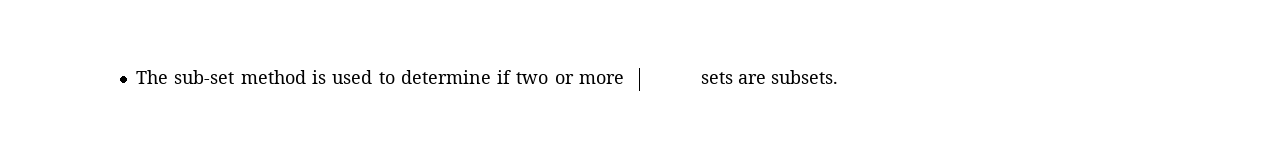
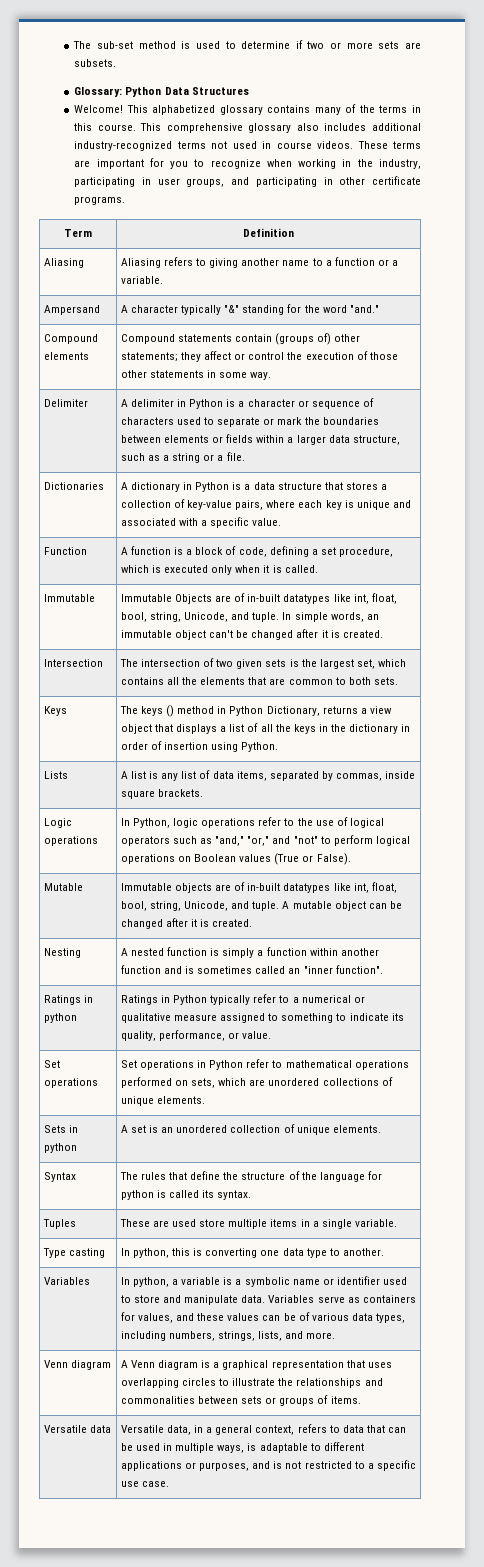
+ Glossary: Python Data Structures
+ Welcome! This alphabetized glossary contains many of the terms in this course. This comprehensive glossary also includes additional industry-recognized terms not used in course videos. These terms are important for you to recognize when working in the industry, participating in user groups, and participating in other certificate programs.
+ Term | Definition
+ Aliasing | Aliasing refers to giving another name to a function or a variable.
+ Ampersand | A character typically "&" standing for the word "and."
+ Compound elements | Compound statements contain (groups of) other statements; they affect or control the execution of those other statements in some way.
+ Delimiter | A delimiter in Python is a character or sequence of characters used to separate or mark the boundaries between elements or fields within a larger data structure, such as a string or a file.
+ Dictionaries | A dictionary in Python is a data structure that stores a collection of key-value pairs, where each key is unique and associated with a specific value.
+ Function | A function is a block of code, defining a set procedure, which is executed only when it is called.
+ Immutable | Immutable Objects are of in-built datatypes like int, float, bool, string, Unicode, and tuple. In simple words, an immutable object can't be changed after it is created.
+ Intersection | The intersection of two given sets is the largest set, which contains all the elements that are common to both sets.
+ Keys | The keys () method in Python Dictionary, returns a view object that displays a list of all the keys in the dictionary in order of insertion using Python.
+ Lists | A list is any list of data items, separated by commas, inside square brackets.
+ Logic operations | In Python, logic operations refer to the use of logical operators such as "and," "or," and "not" to perform logical operations on Boolean values (True or False).
+ Mutable | Immutable objects are of in-built datatypes like int, float, bool, string, Unicode, and tuple. A mutable object can be changed after it is created.
+ Nesting | A nested function is simply a function within another function and is sometimes called an "inner function".
+ Ratings in python | Ratings in Python typically refer to a numerical or qualitative measure assigned to something to indicate its quality, performance, or value.
+ Set operations | Set operations in Python refer to mathematical operations performed on sets, which are unordered collections of unique elements.
+ Sets in python | A set is an unordered collection of unique elements.
+ Syntax | The rules that define the structure of the language for python is called its syntax.
+ Tuples | These are used store multiple items in a single variable.
+ Type casting | In python, this is converting one data type to another.
+ Variables | In python, a variable is a symbolic name or identifier used to store and manipulate data. Variables serve as containers for values, and these values can be of various data types, including numbers, strings, lists, and more.
+ Venn diagram | A Venn diagram is a graphical representation that uses overlapping circles to illustrate the relationships and commonalities between sets or groups of items.
+ Versatile data | Versatile data, in a general context, refers to data that can be used in multiple ways, is adaptable to different applications or purposes, and is not restricted to a specific use case.

